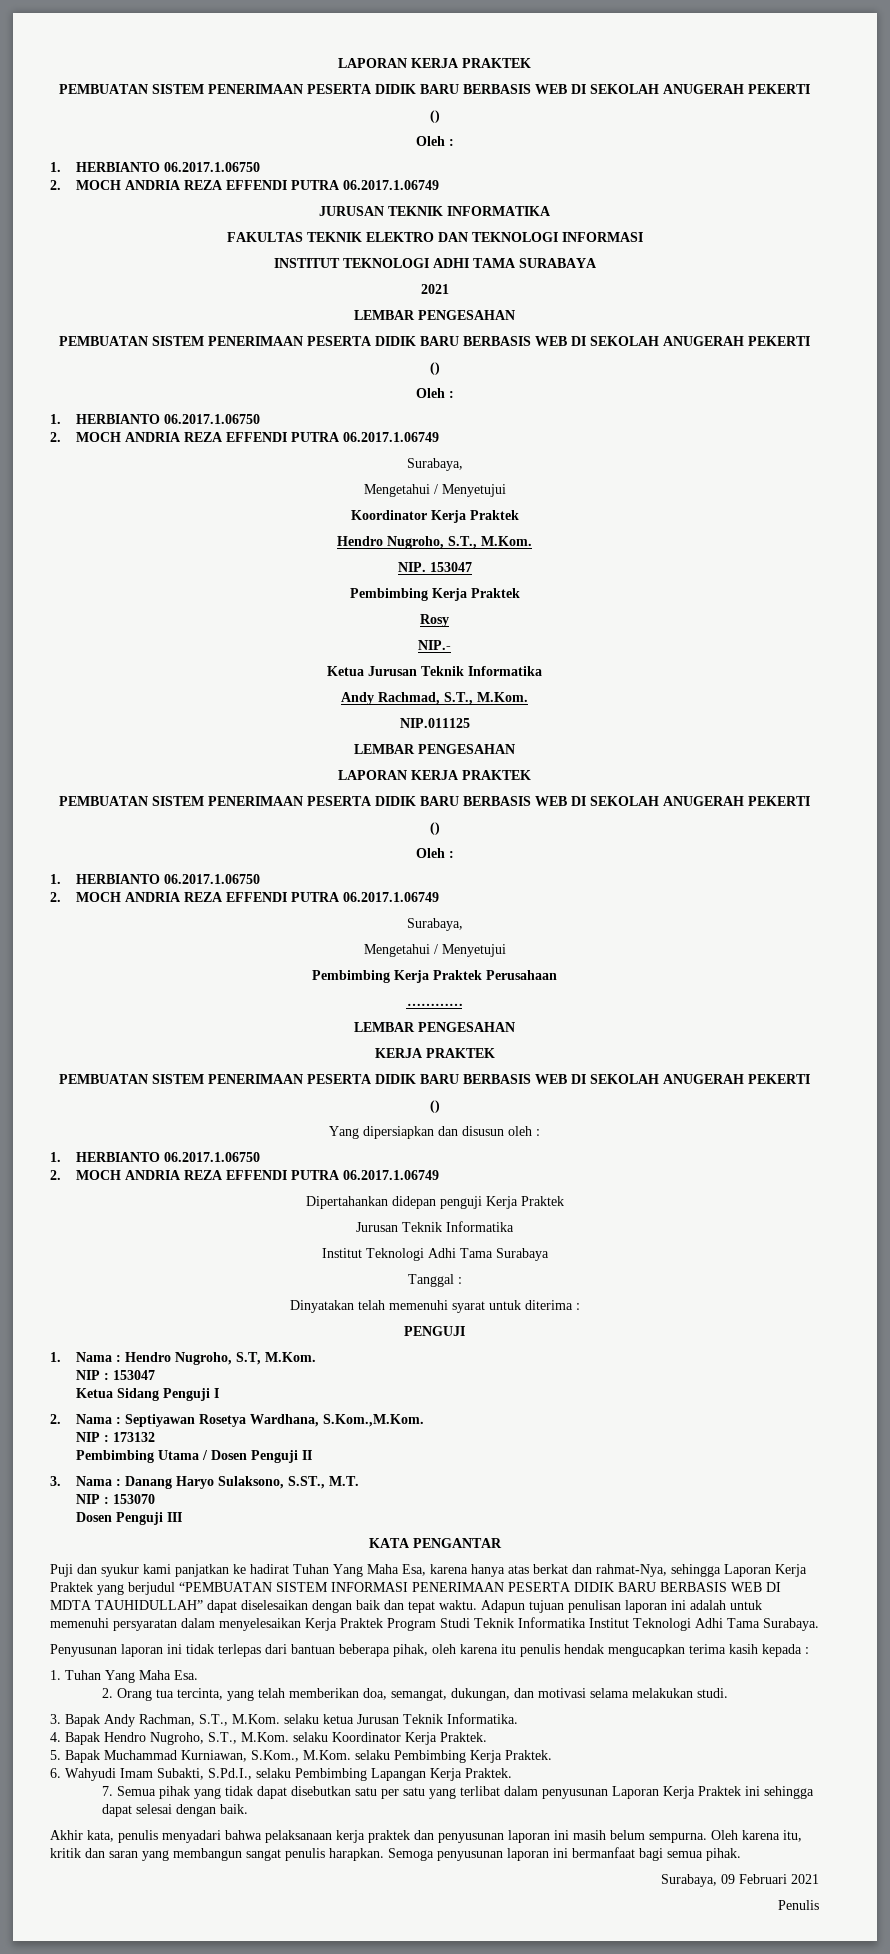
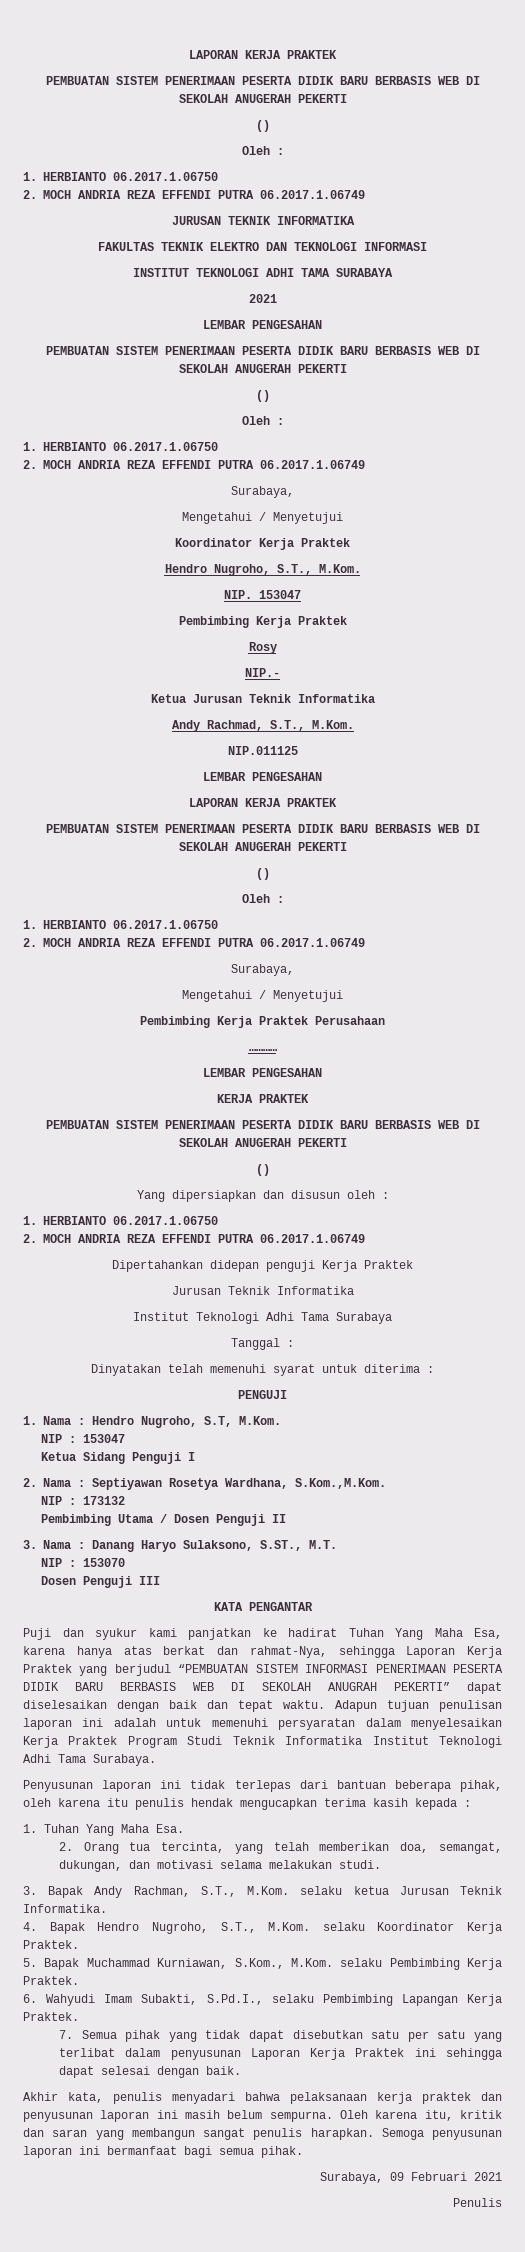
- Puji dan syukur kami panjatkan ke hadirat Tuhan Yang Maha Esa, karena hanya atas berkat dan rahmat-Nya, sehingga Laporan Kerja Praktek yang berjudul “PEMBUATAN SISTEM INFORMASI PENERIMAAN PESERTA DIDIK BARU BERBASIS WEB DI MDTA TAUHIDULLAH” dapat diselesaikan dengan baik dan tepat waktu.
+ Puji dan syukur kami panjatkan ke hadirat Tuhan Yang Maha Esa, karena hanya atas berkat dan rahmat-Nya, sehingga Laporan Kerja Praktek yang berjudul “PEMBUATAN SISTEM INFORMASI PENERIMAAN PESERTA DIDIK BARU BERBASIS WEB DI SEKOLAH ANUGRAH PEKERTI” dapat diselesaikan dengan baik dan tepat waktu.

